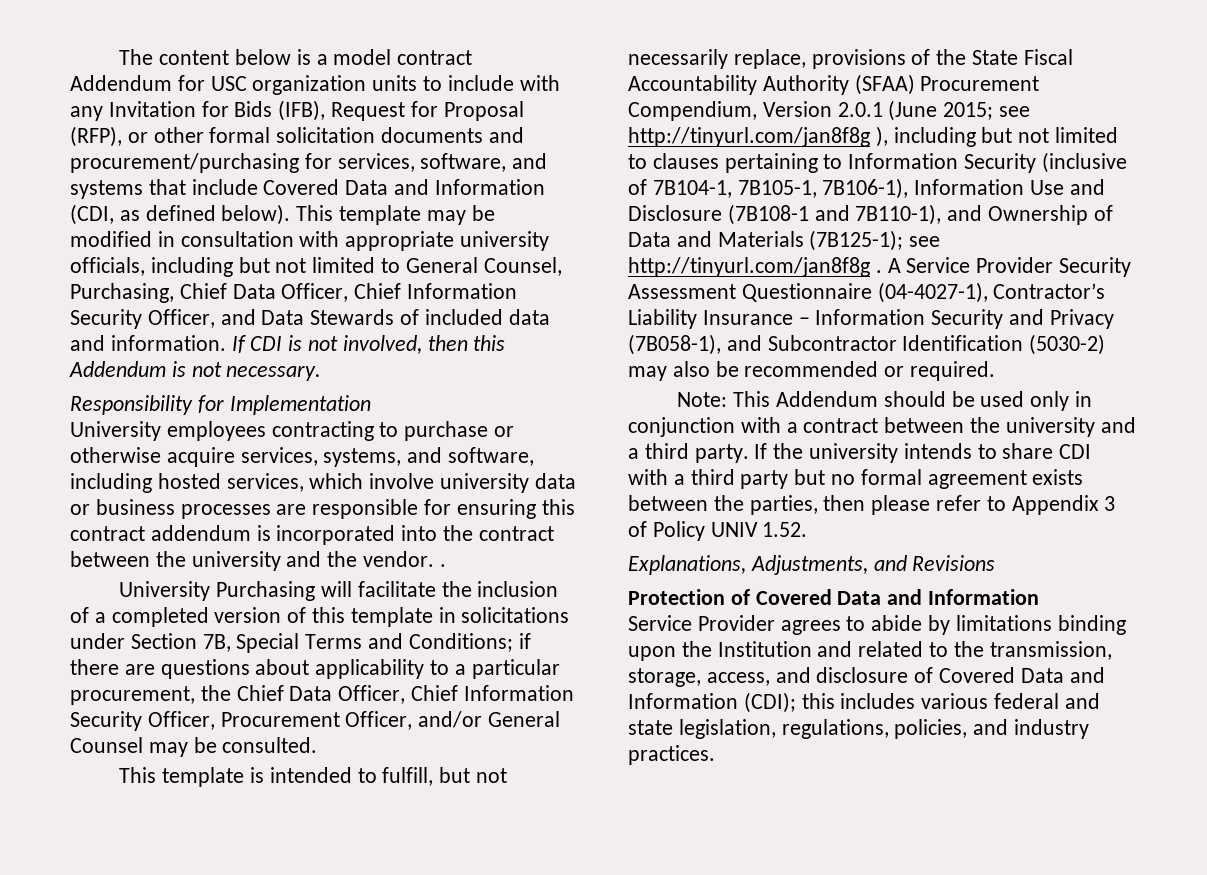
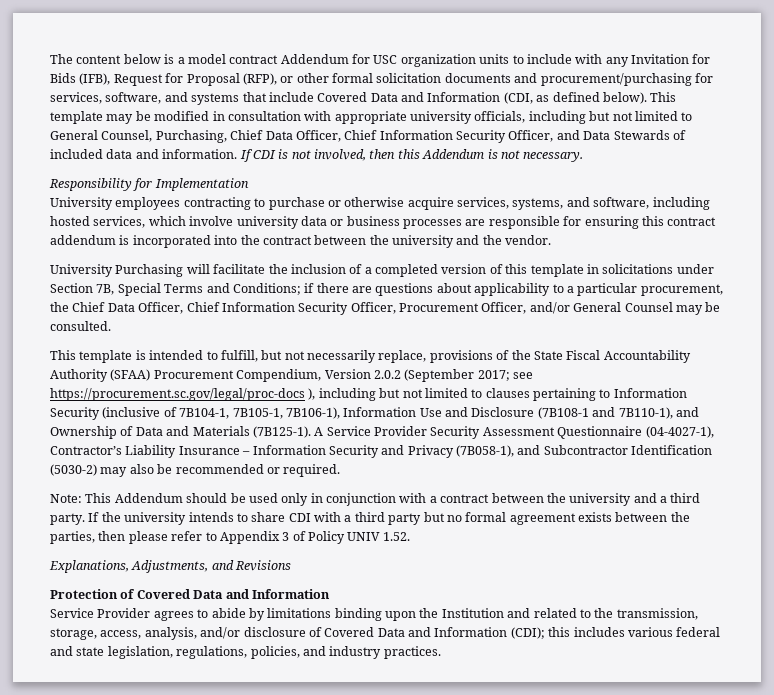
- University employees contracting to purchase or otherwise acquire services, systems, and software, including hosted services, which involve university data or business processes are responsible for ensuring this contract addendum is incorporated into the contract between the university and the vendor. .
+ University employees contracting to purchase or otherwise acquire services, systems, and software, including hosted services, which involve university data or business processes are responsible for ensuring this contract addendum is incorporated into the contract between the university and the vendor.
- This template is intended to fulfill, but not necessarily replace, provisions of the State Fiscal Accountability Authority (SFAA) Procurement Compendium, Version 2.0.1 (June 2015; see http://tinyurl.com/jan8f8g ), including but not limited to clauses pertaining to Information Security (inclusive of 7B104-1, 7B105-1, 7B106-1), Information Use and Disclosure (7B108-1 and 7B110-1), and Ownership of Data and Materials (7B125-1); see http://tinyurl.com/jan8f8g .
+ This template is intended to fulfill, but not necessarily replace, provisions of the State Fiscal Accountability Authority (SFAA) Procurement Compendium, Version 2.0.2 (September 2017; see https://procurement.sc.gov/legal/proc-docs ), including but not limited to clauses pertaining to Information Security (inclusive of 7B104-1, 7B105-1, 7B106-1), Information Use and Disclosure (7B108-1 and 7B110-1), and Ownership of Data and Materials (7B125-1).
- Service Provider agrees to abide by limitations binding upon the Institution and related to the transmission, storage, access, and disclosure of Covered Data and Information (CDI); this includes various federal and state legislation, regulations, policies, and industry practices.
+ Service Provider agrees to abide by limitations binding upon the Institution and related to the transmission, storage, access, analysis, and/or disclosure of Covered Data and Information (CDI); this includes various federal and state legislation, regulations, policies, and industry practices.

